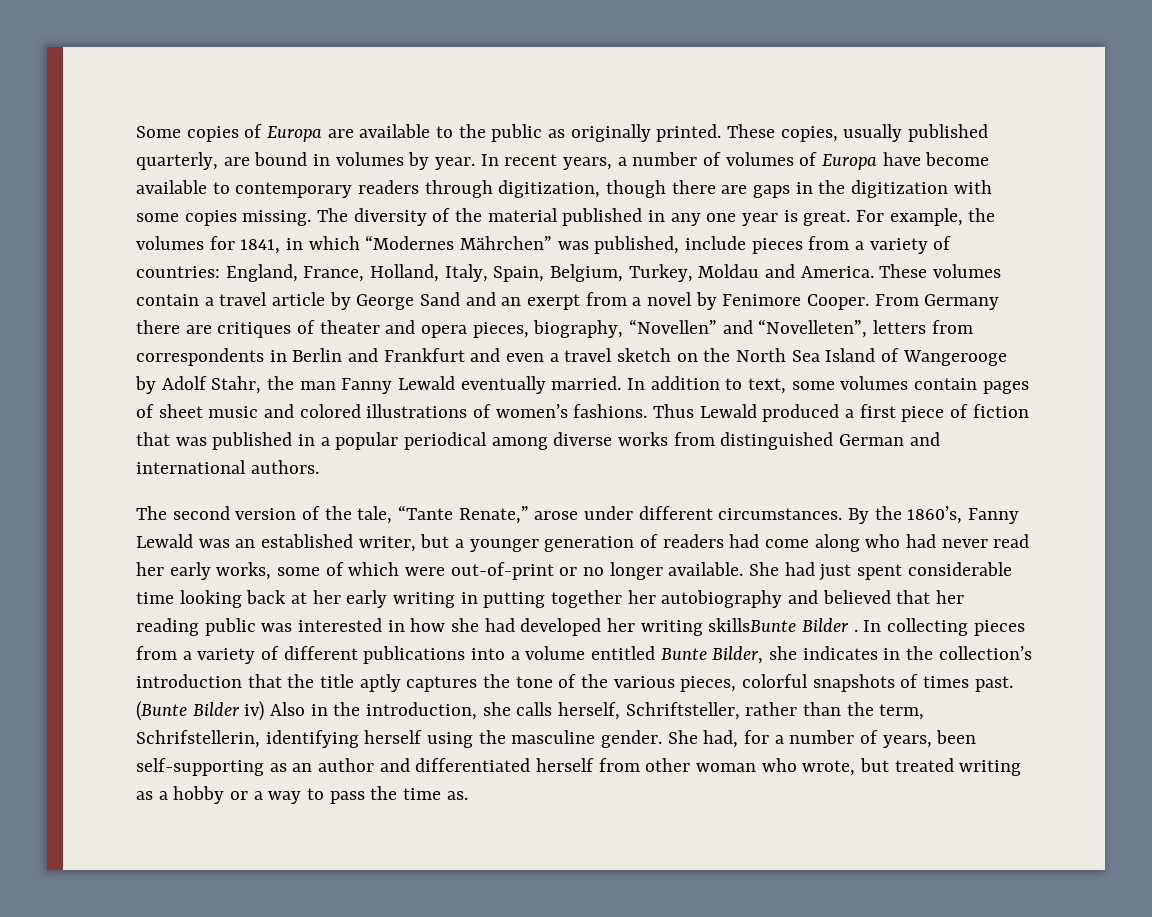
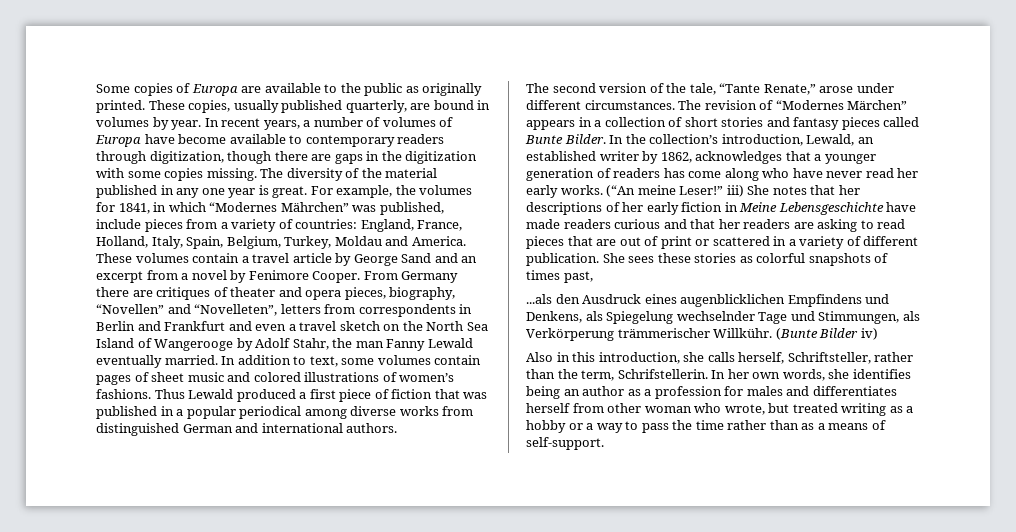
- These volumes contain a travel article by George Sand and an exerpt from a novel by Fenimore Cooper.
+ These volumes contain a travel article by George Sand and an excerpt from a novel by Fenimore Cooper.
- By the 1860’s, Fanny Lewald was an established writer, but a younger generation of readers had come along who had never read her early works, some of which were out-of-print or no longer available. She had just spent considerable time looking back at her early writing in putting together her autobiography and believed that her reading public was interested in how she had developed her writing skillsBunte Bilder . In collecting pieces from a variety of different publications into a volume entitled Bunte Bilder, she indicates in the collection’s introduction that the title aptly captures the tone of the various pieces, colorful snapshots of times past.
+ The revision of “Modernes Märchen” appears in a collection of short stories and fantasy pieces called Bunte Bilder. In the collection’s introduction, Lewald, an established writer by 1862, acknowledges that a younger generation of readers has come along who have never read her early works. (“An meine Leser!” iii) She notes that her descriptions of her early fiction in Meine Lebensgeschichte have made readers curious and that her readers are asking to read pieces that are out of print or scattered in a variety of different publication. She sees these stories as colorful snapshots of times past,
+ ...als den Ausdruck eines augenblicklichen Empfindens und Denkens, als Spiegelung wechselnder Tage und Stimmungen, als Verkörperung trämmerischer Willkühr.
- (Bunte Bilder iv) Also in the introduction, she calls herself, Schriftsteller, rather than the term, Schrifstellerin, identifying herself using the masculine gender. She had, for a number of years, been self-supporting as an author and differentiated herself from other woman who wrote, but treated writing as a hobby or a way to pass the time as.
+ (Bunte Bilder iv)
+ Also in this introduction, she calls herself, Schriftsteller, rather than the term, Schrifstellerin. In her own words, she identifies being an author as a profession for males and differentiates herself from other woman who wrote, but treated writing as a hobby or a way to pass the time rather than as a means of self-support.

